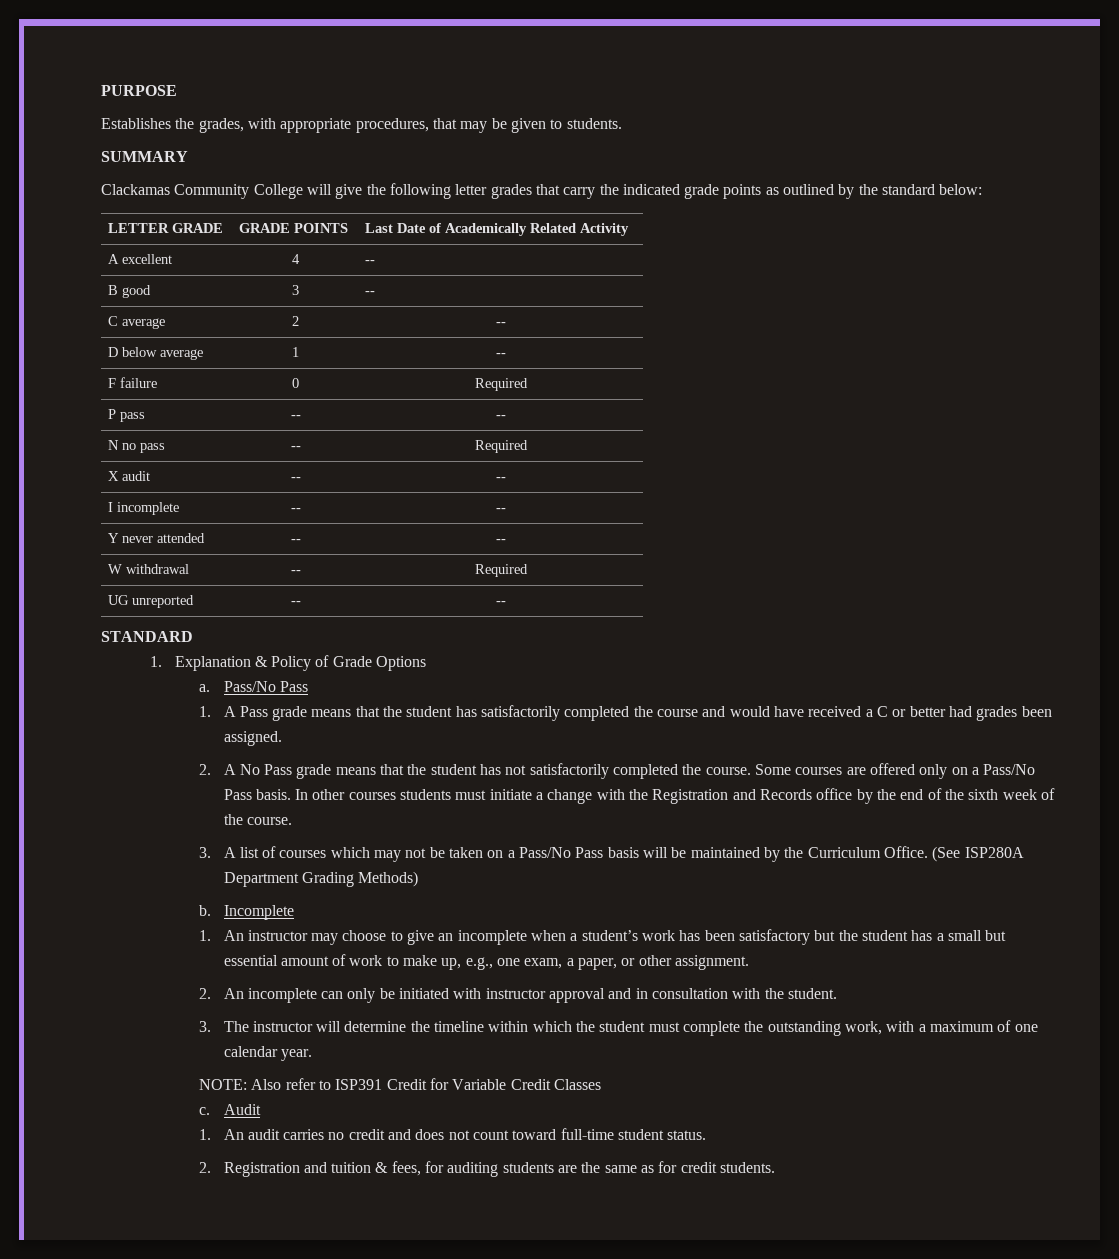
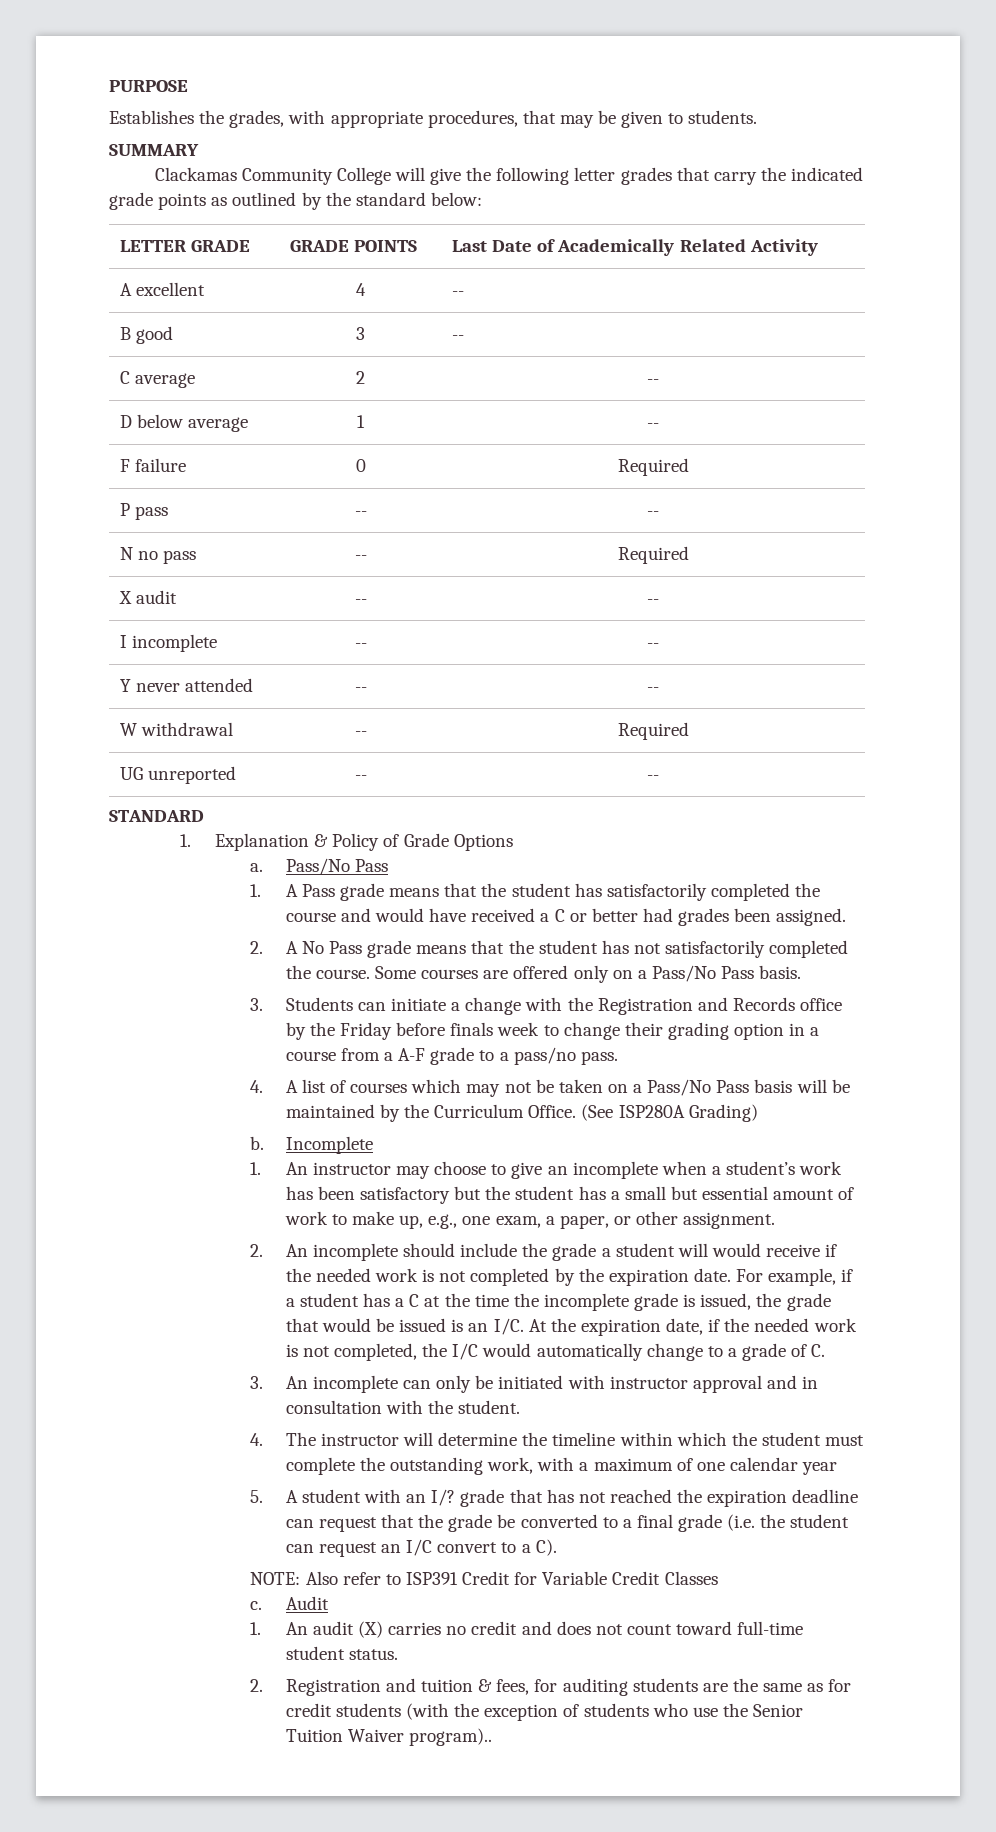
- Some courses are offered only on a Pass/No Pass basis. In other courses students must initiate a change with the Registration and Records office by the end of the sixth week of the course.
- 3. A list of courses which may not be taken on a Pass/No Pass basis will be maintained by the Curriculum Office.
+ Some courses are offered only on a Pass/No Pass basis.
+ 3. Students can initiate a change with the Registration and Records office by the Friday before finals week to change their grading option in a course from a A-F grade to a pass/no pass.
+ 4. A list of courses which may not be taken on a Pass/No Pass basis will be maintained by the Curriculum Office.
- (See ISP280A Department Grading Methods)
+ (See ISP280A Grading)
- 2. An incomplete can only be initiated with instructor approval and in consultation with the student.
+ 2. An incomplete should include the grade a student will would receive if the needed work is not completed by the expiration date. For example, if a student has a C at the time the incomplete grade is issued, the grade that would be issued is an I/C. At the expiration date, if the needed work is not completed, the I/C would automatically change to a grade of C.
+ 3. An incomplete can only be initiated with instructor approval and in consultation with the student.
- 3. The instructor will determine the timeline within which the student must complete the outstanding work, with a maximum of one calendar year.
+ 4. The instructor will determine the timeline within which the student must complete the outstanding work, with a maximum of one calendar year
+ 5. A student with an I/? grade that has not reached the expiration deadline can request that the grade be converted to a final grade (i.e. the student can request an I/C convert to a C).
- 1. An audit carries no credit and does not count toward full-time student status.
+ 1. An audit (X) carries no credit and does not count toward full-time student status.
- 2. Registration and tuition & fees, for auditing students are the same as for credit students.
+ 2. Registration and tuition & fees, for auditing students are the same as for credit students (with the exception of students who use the Senior Tuition Waiver program)..

